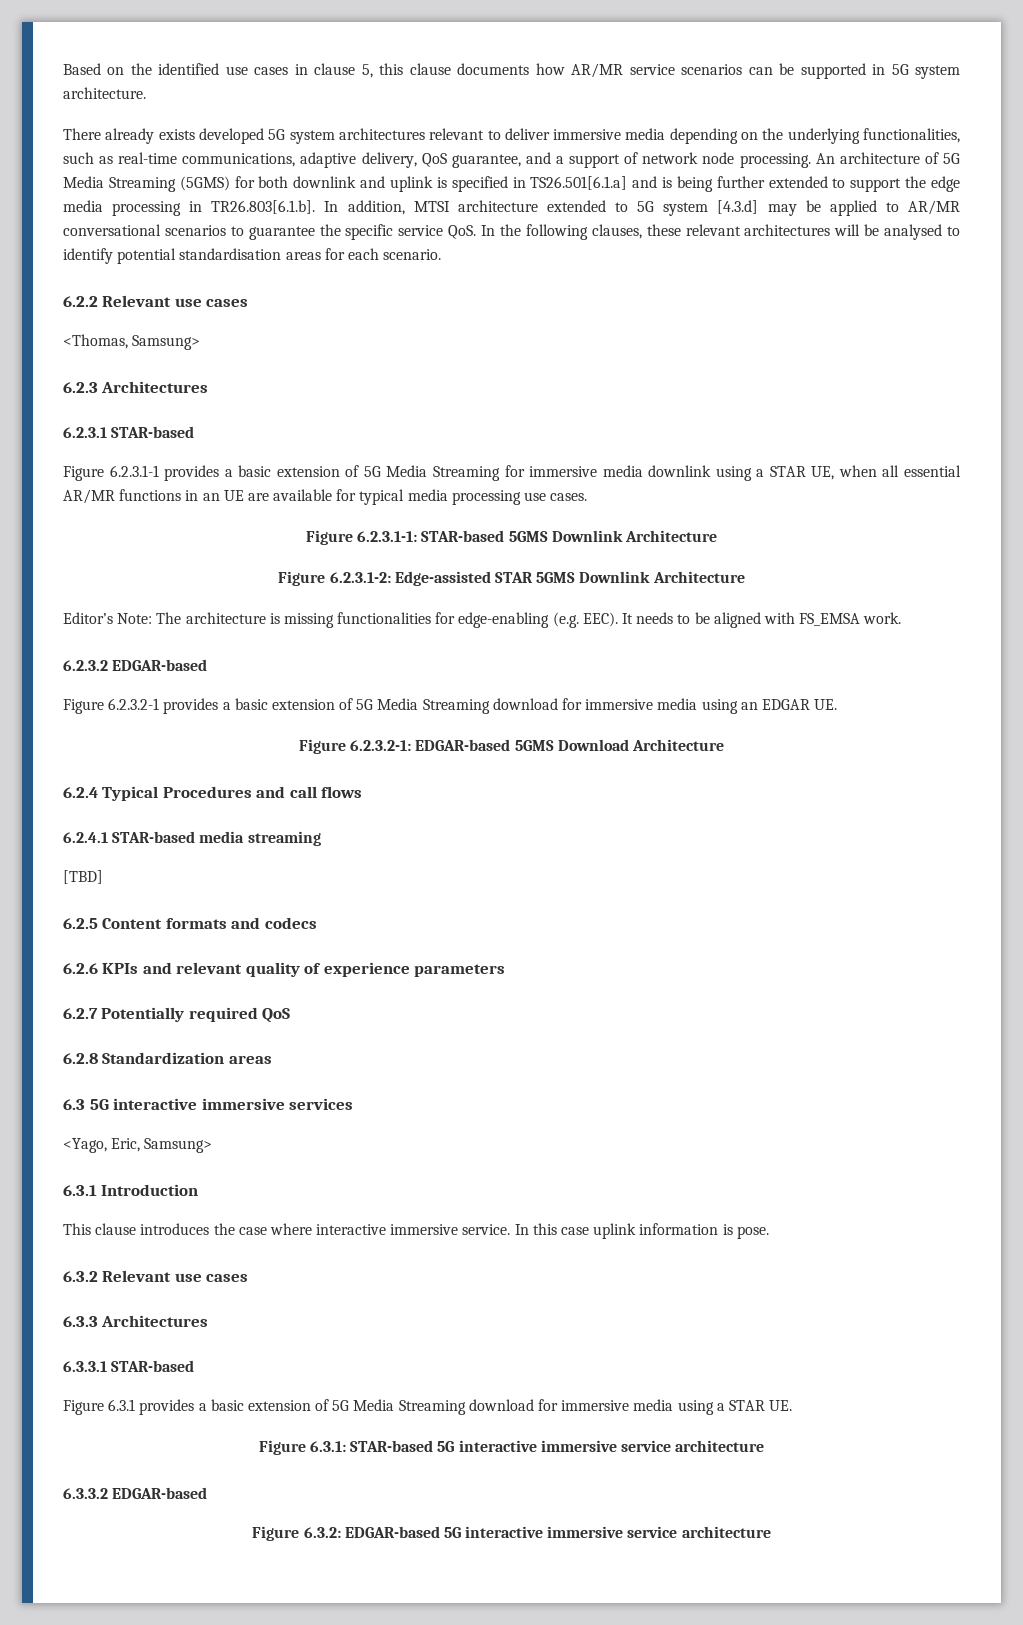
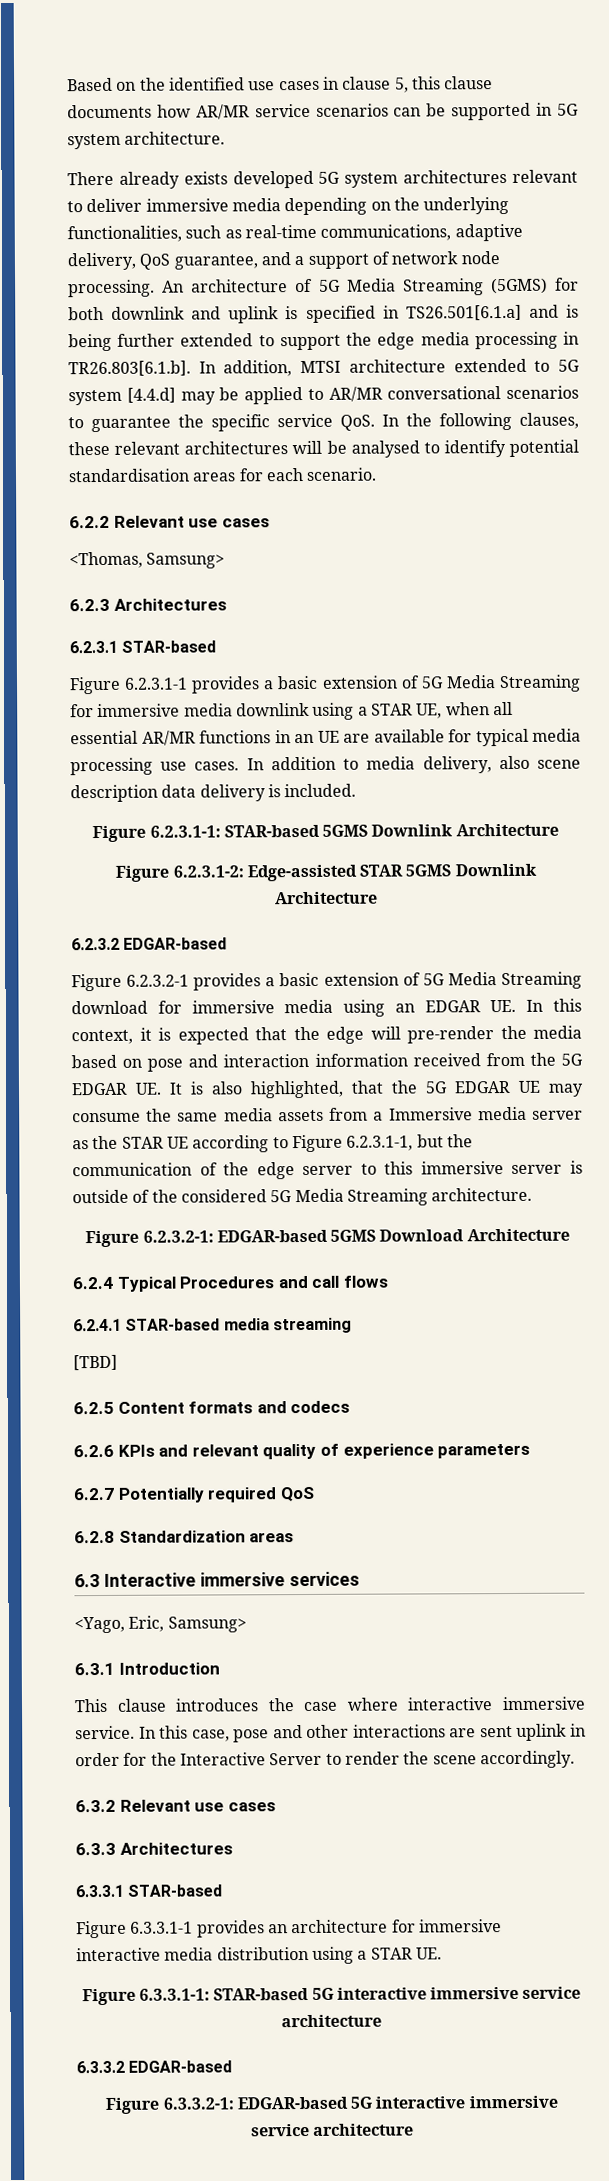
- An architecture of 5G Media Streaming (5GMS) for both downlink and uplink is specified in TS26.501[6.1.a] and is being further extended to support the edge media processing in TR26.803[6.1.b]. In addition, MTSI architecture extended to 5G system [4.3.d] may be applied to AR/MR conversational scenarios to guarantee the specific service QoS. In the following clauses, these relevant architectures will be analysed to identify potential standardisation areas for each scenario.
+ An architecture of 5G Media Streaming (5GMS) for both downlink and uplink is specified in TS26.501[6.1.a] and is being further extended to support the edge media processing in TR26.803[6.1.b]. In addition, MTSI architecture extended to 5G system [4.4.d] may be applied to AR/MR conversational scenarios to guarantee the specific service QoS. In the following clauses, these relevant architectures will be analysed to identify potential standardisation areas for each scenario.
+ In addition to media delivery, also scene description data delivery is included.
- Editor’s Note: The architecture is missing functionalities for edge-enabling (e.g. EEC). It needs to be aligned with FS_EMSA work.
- Figure 6.2.3.2-1 provides a basic extension of 5G Media Streaming download for immersive media using an EDGAR UE.
+ Figure 6.2.3.2-1 provides a basic extension of 5G Media Streaming download for immersive media using an EDGAR UE. In this context, it is expected that the edge will pre-render the media based on pose and interaction information received from the 5G EDGAR UE. It is also highlighted, that the 5G EDGAR UE may consume the same media assets from a Immersive media server as the STAR UE according to Figure 6.2.3.1-1, but the communication of the edge server to this immersive server is outside of the considered 5G Media Streaming architecture.
- 6.3 5G interactive immersive services
+ 6.3 Interactive immersive services
- In this case uplink information is pose.
+ In this case, pose and other interactions are sent uplink in order for the Interactive Server to render the scene accordingly.
- Figure 6.3.1 provides a basic extension of 5G Media Streaming download for immersive media using a STAR UE.
+ Figure 6.3.3.1-1 provides an architecture for immersive interactive media distribution using a STAR UE.
- Figure 6.3.1: STAR-based 5G interactive immersive service architecture
+ Figure 6.3.3.1-1: STAR-based 5G interactive immersive service architecture
- Figure 6.3.2: EDGAR-based 5G interactive immersive service architecture
+ Figure 6.3.3.2-1: EDGAR-based 5G interactive immersive service architecture

